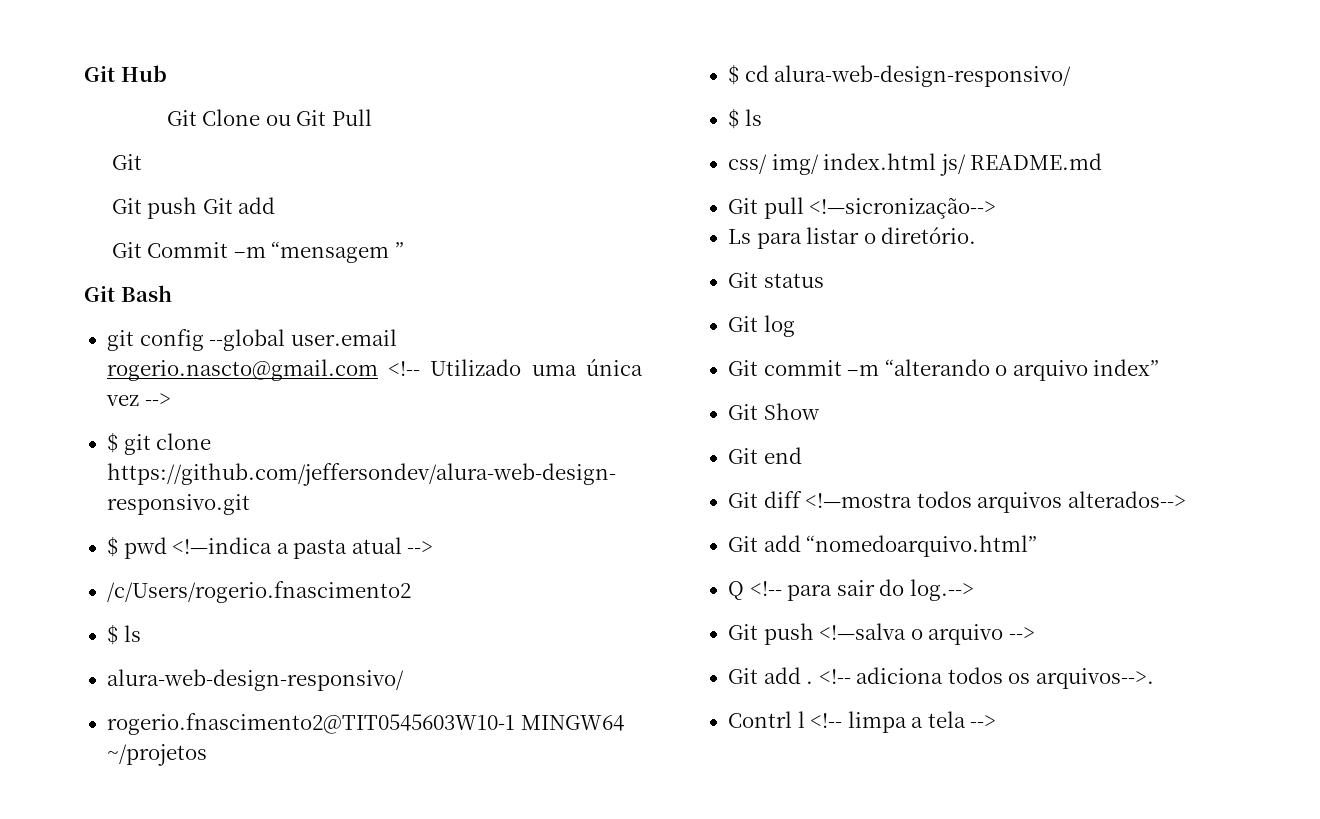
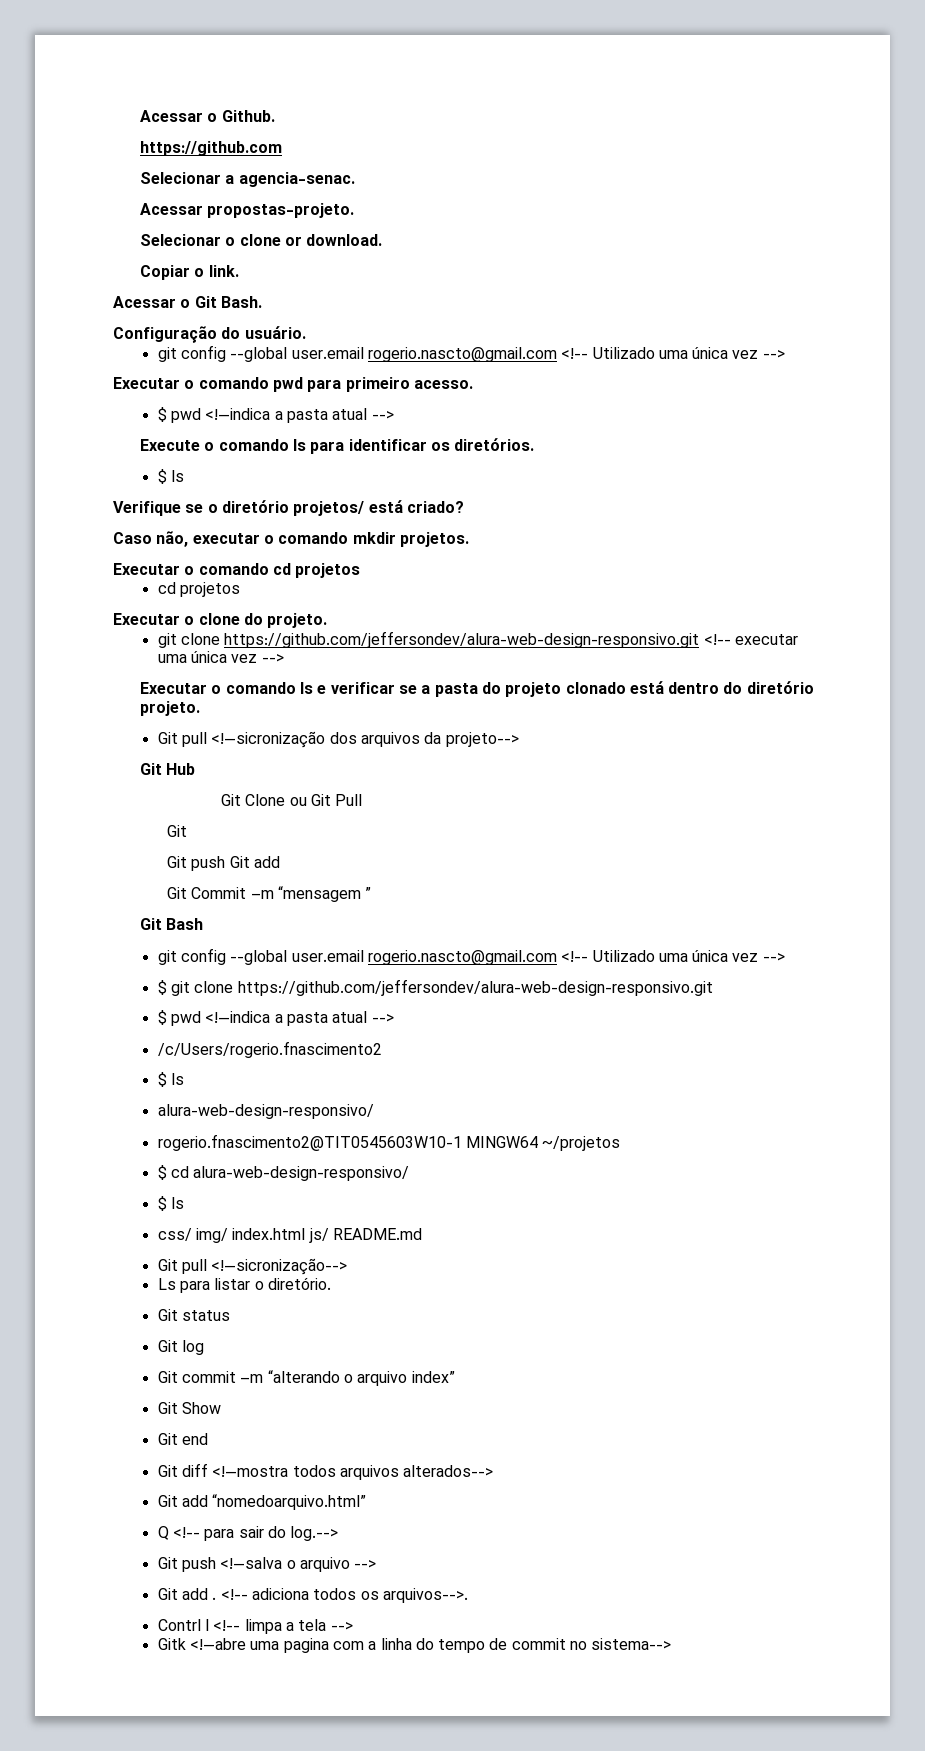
+ Acessar o Github.
+ https://github.com
+ Selecionar a agencia-senac.
+ Acessar propostas-projeto.
+ Selecionar o clone or download.
+ Copiar o link.
+ Acessar o Git Bash.
+ Configuração do usuário.
+ git config --global user.email rogerio.nascto@gmail.com <!-- Utilizado uma única vez -->
+ Executar o comando pwd para primeiro acesso.
+ $ pwd <!—indica a pasta atual -->
+ Execute o comando ls para identificar os diretórios.
+ $ ls
+ Verifique se o diretório projetos/ está criado?
+ Caso não, executar o comando mkdir projetos.
+ Executar o comando cd projetos
+ cd projetos
+ Executar o clone do projeto.
+ git clone https://github.com/jeffersondev/alura-web-design-responsivo.git <!-- executar uma única vez -->
+ Executar o comando ls e verificar se a pasta do projeto clonado está dentro do diretório projeto.
+ Git pull <!—sicronização dos arquivos da projeto-->
+ Gitk <!—abre uma pagina com a linha do tempo de commit no sistema-->

